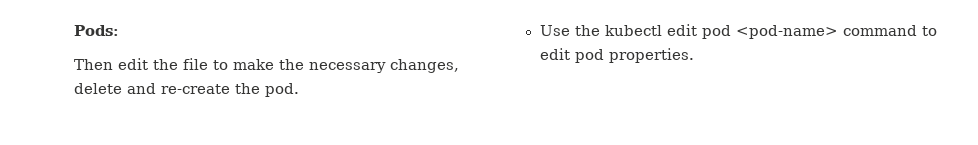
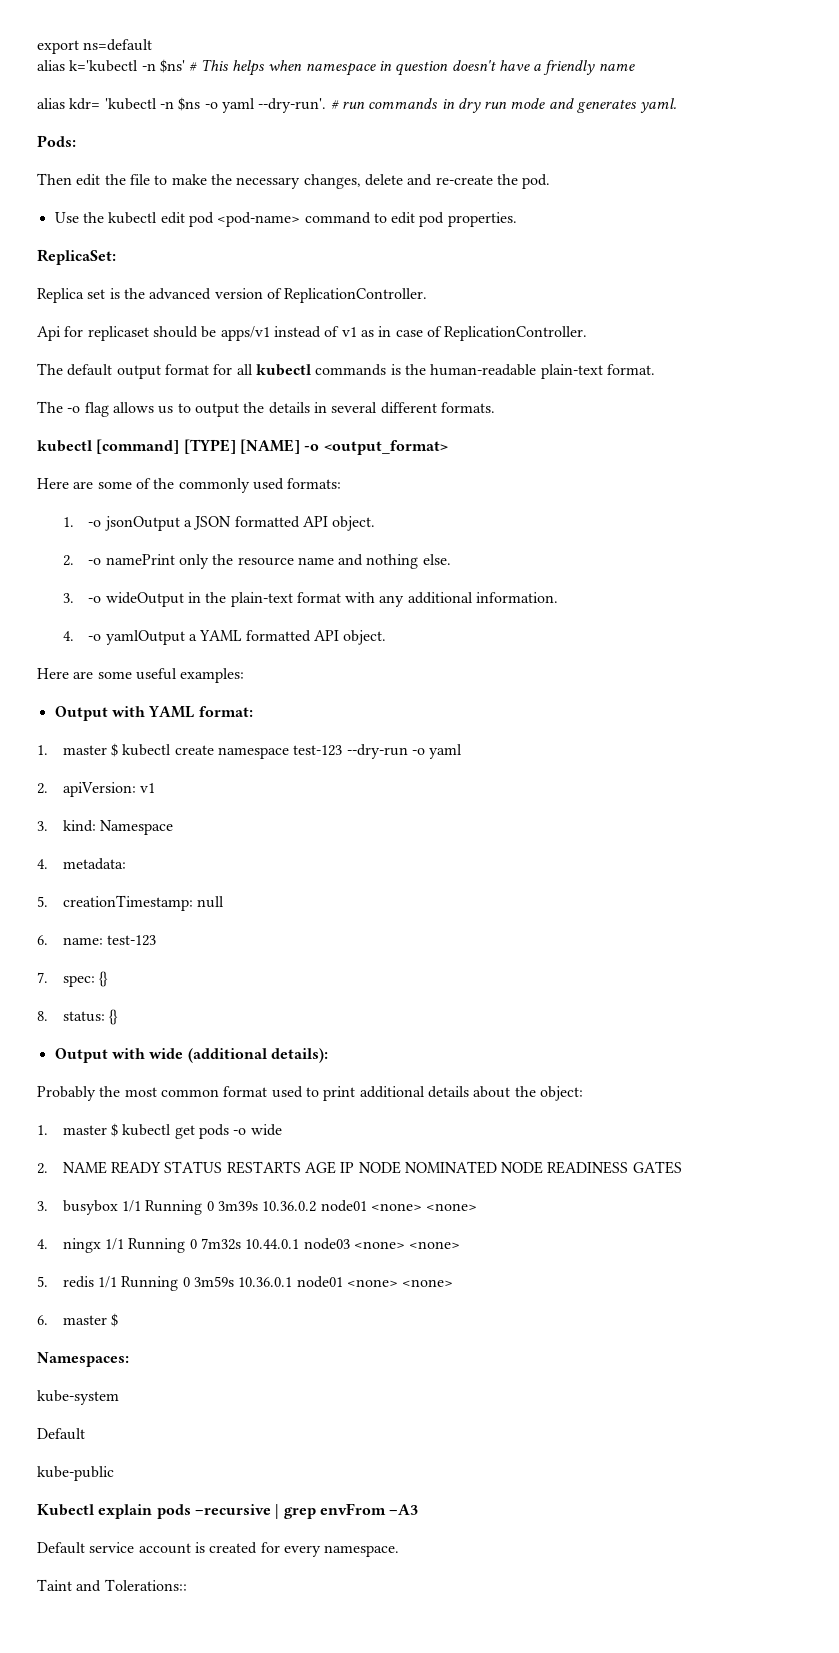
+ export ns=default
+ alias k='kubectl -n $ns' # This helps when namespace in question doesn't have a friendly name
+ alias kdr= 'kubectl -n $ns -o yaml --dry-run'. # run commands in dry run mode and generates yaml.
+ ReplicaSet:
+ Replica set is the advanced version of ReplicationController.
+ Api for replicaset should be apps/v1 instead of v1 as in case of ReplicationController.
+ The default output format for all kubectl commands is the human-readable plain-text format.
+ The -o flag allows us to output the details in several different formats.
+ kubectl [command] [TYPE] [NAME] -o <output_format>
+ Here are some of the commonly used formats:
+ 1. -o jsonOutput a JSON formatted API object.
+ 2. -o namePrint only the resource name and nothing else.
+ 3. -o wideOutput in the plain-text format with any additional information.
+ 4. -o yamlOutput a YAML formatted API object.
+ Here are some useful examples:
+ Output with YAML format:
+ 1. master $ kubectl create namespace test-123 --dry-run -o yaml
+ 2. apiVersion: v1
+ 3. kind: Namespace
+ 4. metadata:
+ 5. creationTimestamp: null
+ 6. name: test-123
+ 7. spec: {}
+ 8. status: {}
+ Output with wide (additional details):
+ Probably the most common format used to print additional details about the object:
+ 1. master $ kubectl get pods -o wide
+ 2. NAME READY STATUS RESTARTS AGE IP NODE NOMINATED NODE READINESS GATES
+ 3. busybox 1/1 Running 0 3m39s 10.36.0.2 node01 <none> <none>
+ 4. ningx 1/1 Running 0 7m32s 10.44.0.1 node03 <none> <none>
+ 5. redis 1/1 Running 0 3m59s 10.36.0.1 node01 <none> <none>
+ 6. master $
+ Namespaces:
+ kube-system
+ Default
+ kube-public
+ Kubectl explain pods –recursive | grep envFrom –A3
+ Default service account is created for every namespace.
+ Taint and Tolerations::

